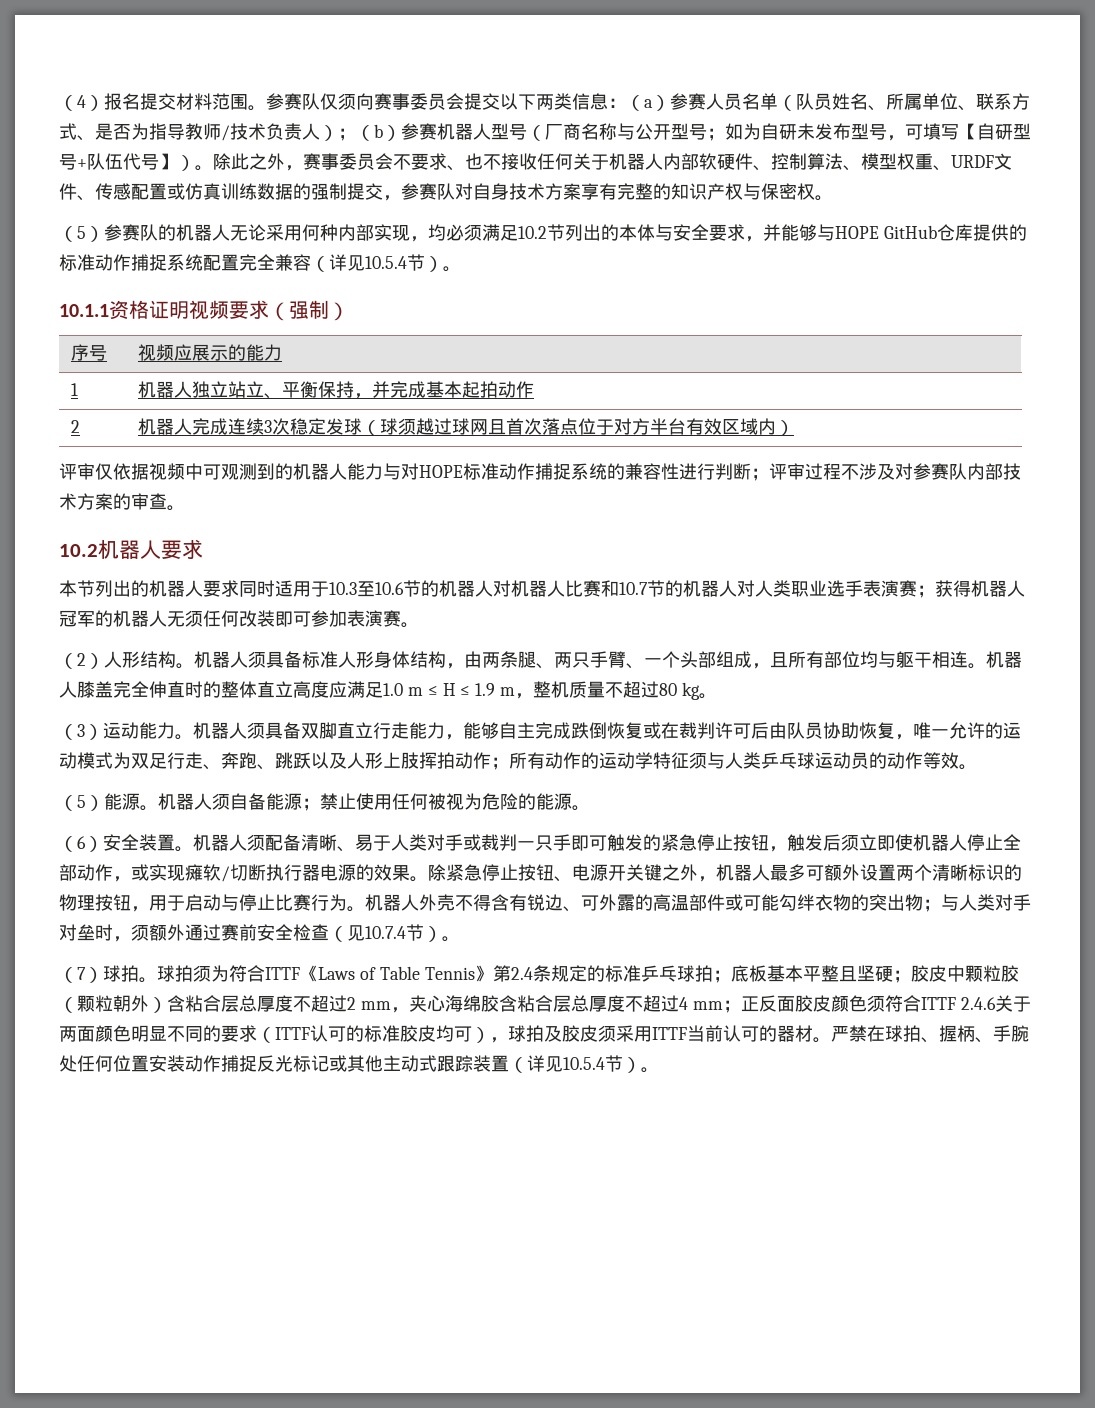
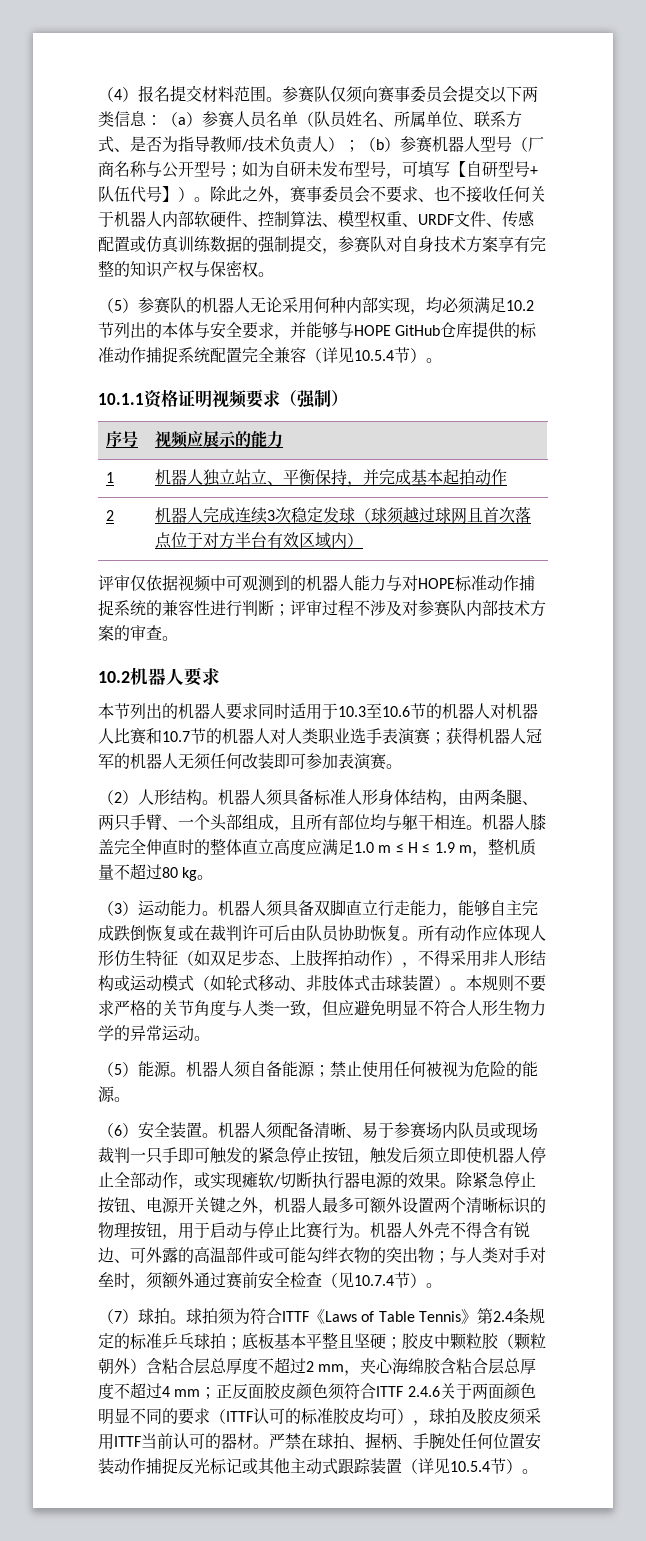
- 机器人须具备双脚直立行走能力，能够自主完成跌倒恢复或在裁判许可后由队员协助恢复，唯一允许的运动模式为双足行走、奔跑、跳跃以及人形上肢挥拍动作；所有动作的运动学特征须与人类乒乓球运动员的动作等效。
+ 机器人须具备双脚直立行走能力，能够自主完成跌倒恢复或在裁判许可后由队员协助恢复。所有动作应体现人形仿生特征（如双足步态、上肢挥拍动作），不得采用非人形结构或运动模式（如轮式移动、非肢体式击球装置）。本规则不要求严格的关节角度与人类一致，但应避免明显不符合人形生物力学的异常运动。
- 机器人须配备清晰、易于人类对手或裁判一只手即可触发的紧急停止按钮，触发后须立即使机器人停止全部动作，或实现瘫软/切断执行器电源的效果。
+ 机器人须配备清晰、易于参赛场内队员或现场裁判一只手即可触发的紧急停止按钮，触发后须立即使机器人停止全部动作，或实现瘫软/切断执行器电源的效果。

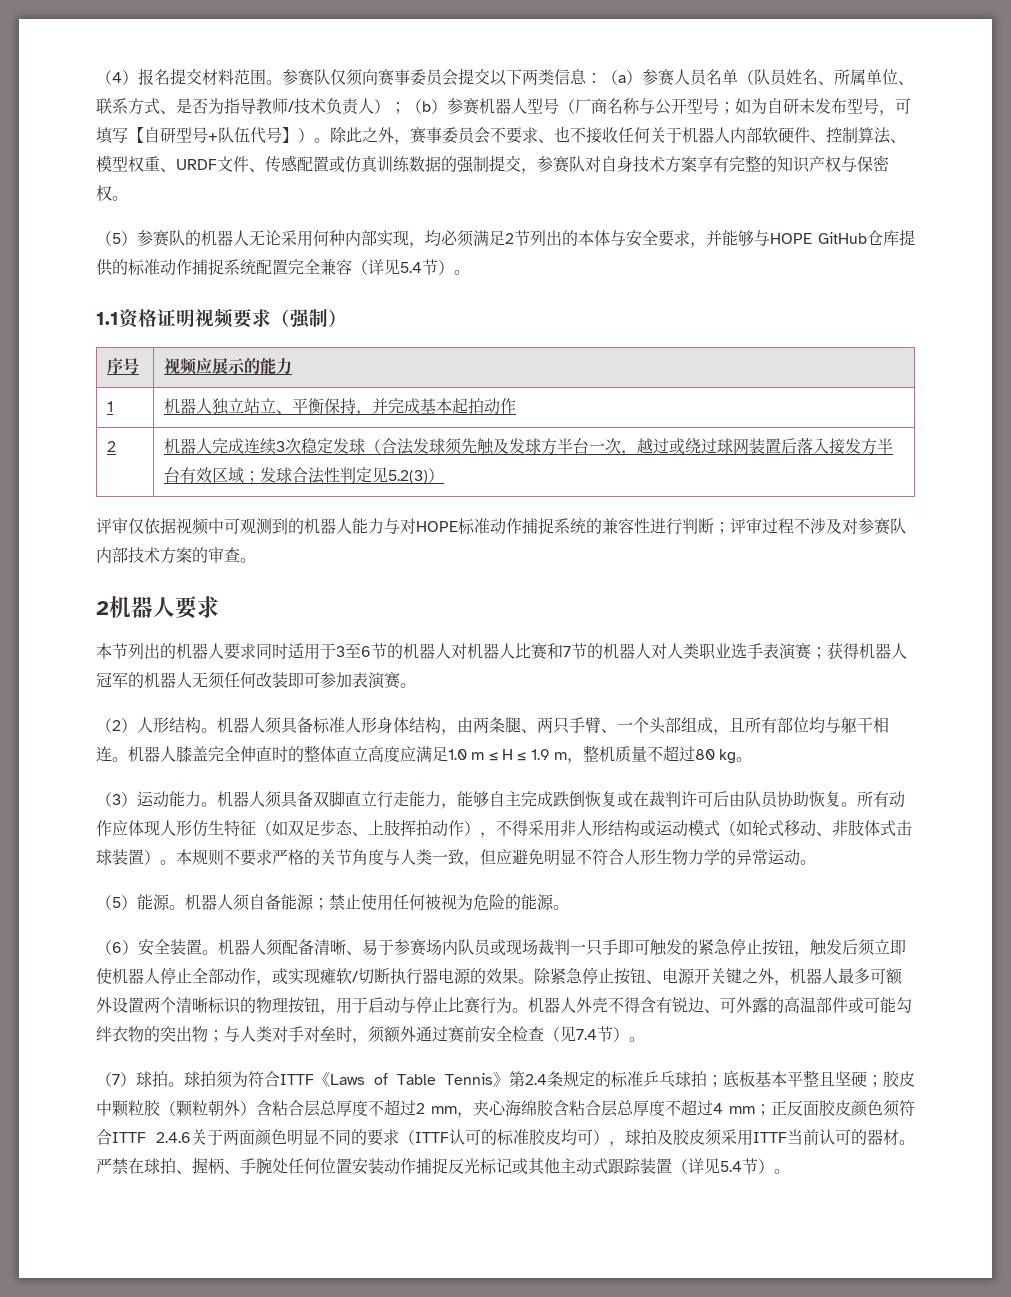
- （5）参赛队的机器人无论采用何种内部实现，均必须满足10.2节列出的本体与安全要求，并能够与HOPE GitHub仓库提供的标准动作捕捉系统配置完全兼容（详见10.5.4节）。
- 10.1.1资格证明视频要求（强制）
+ （5）参赛队的机器人无论采用何种内部实现，均必须满足2节列出的本体与安全要求，并能够与HOPE GitHub仓库提供的标准动作捕捉系统配置完全兼容（详见5.4节）。
+ 1.1资格证明视频要求（强制）
- 2 | 机器人完成连续3次稳定发球（球须越过球网且首次落点位于对方半台有效区域内）
+ 2 | 机器人完成连续3次稳定发球（合法发球须先触及发球方半台一次，越过或绕过球网装置后落入接发方半台有效区域；发球合法性判定见5.2(3)）
- 10.2机器人要求
+ 2机器人要求
- 本节列出的机器人要求同时适用于10.3至10.6节的机器人对机器人比赛和10.7节的机器人对人类职业选手表演赛；获得机器人冠军的机器人无须任何改装即可参加表演赛。
+ 本节列出的机器人要求同时适用于3至6节的机器人对机器人比赛和7节的机器人对人类职业选手表演赛；获得机器人冠军的机器人无须任何改装即可参加表演赛。
- 机器人外壳不得含有锐边、可外露的高温部件或可能勾绊衣物的突出物；与人类对手对垒时，须额外通过赛前安全检查（见10.7.4节）。
+ 机器人外壳不得含有锐边、可外露的高温部件或可能勾绊衣物的突出物；与人类对手对垒时，须额外通过赛前安全检查（见7.4节）。
- 严禁在球拍、握柄、手腕处任何位置安装动作捕捉反光标记或其他主动式跟踪装置（详见10.5.4节）。
+ 严禁在球拍、握柄、手腕处任何位置安装动作捕捉反光标记或其他主动式跟踪装置（详见5.4节）。

